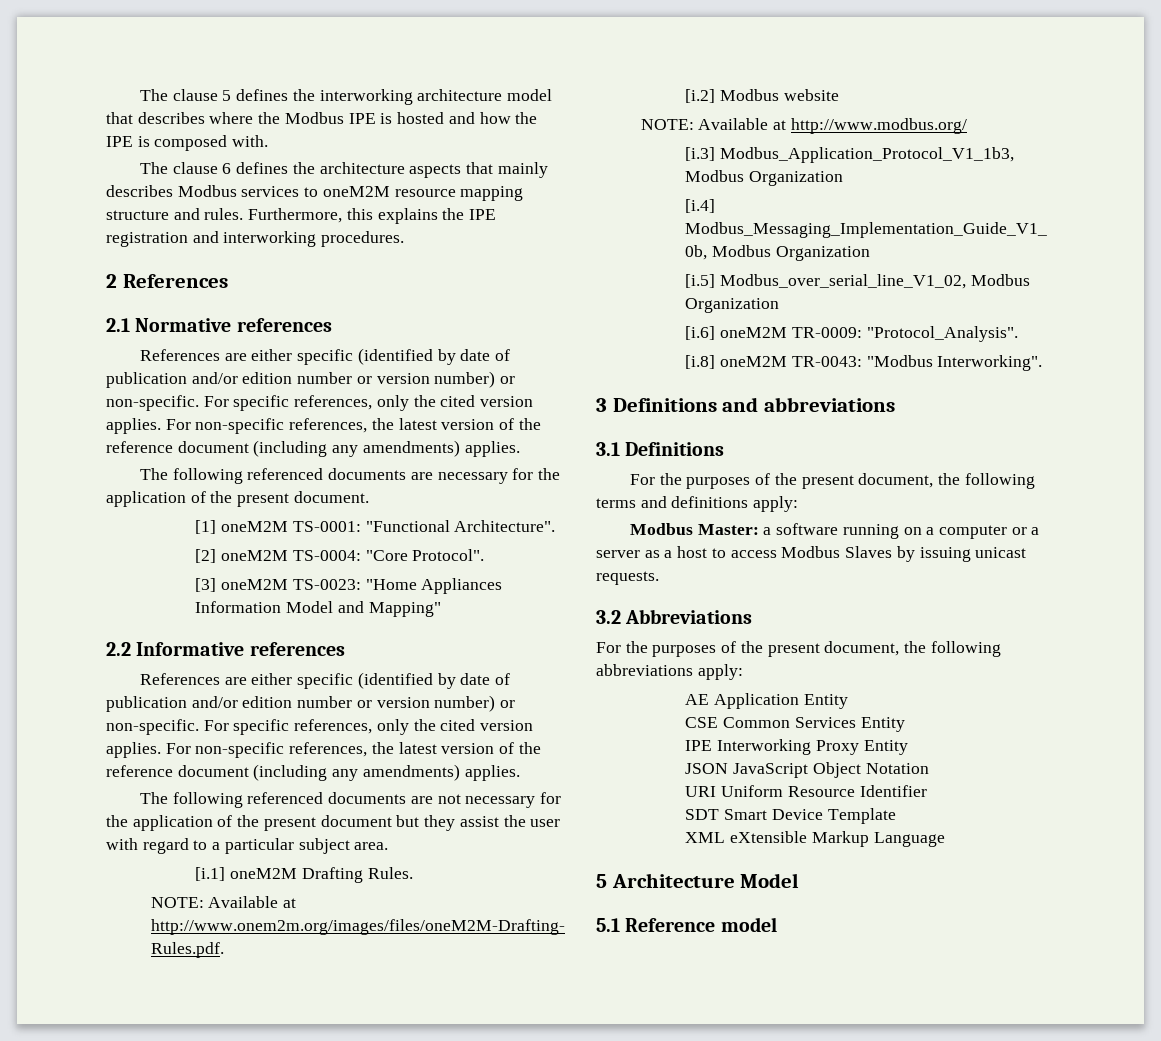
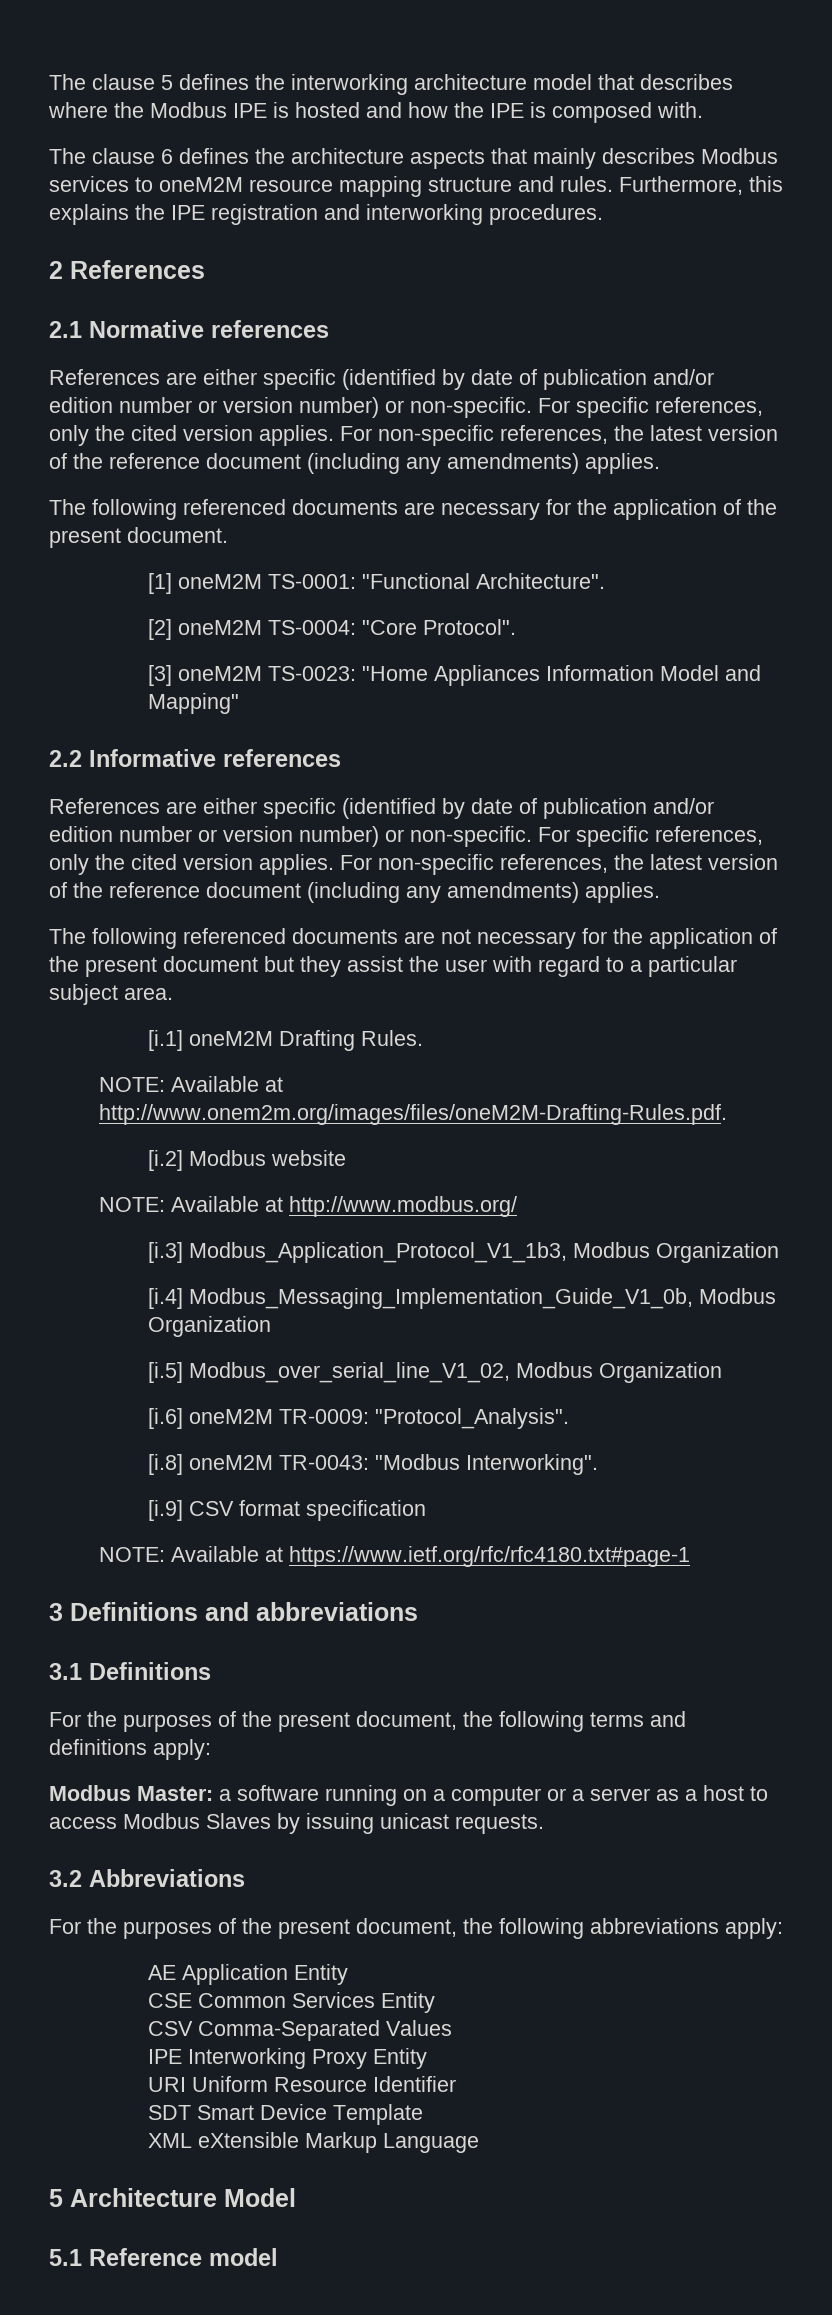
+ [i.9] CSV format specification
+ NOTE: Available at https://www.ietf.org/rfc/rfc4180.txt#page-1
+ CSV Comma-Separated Values
- JSON JavaScript Object Notation

